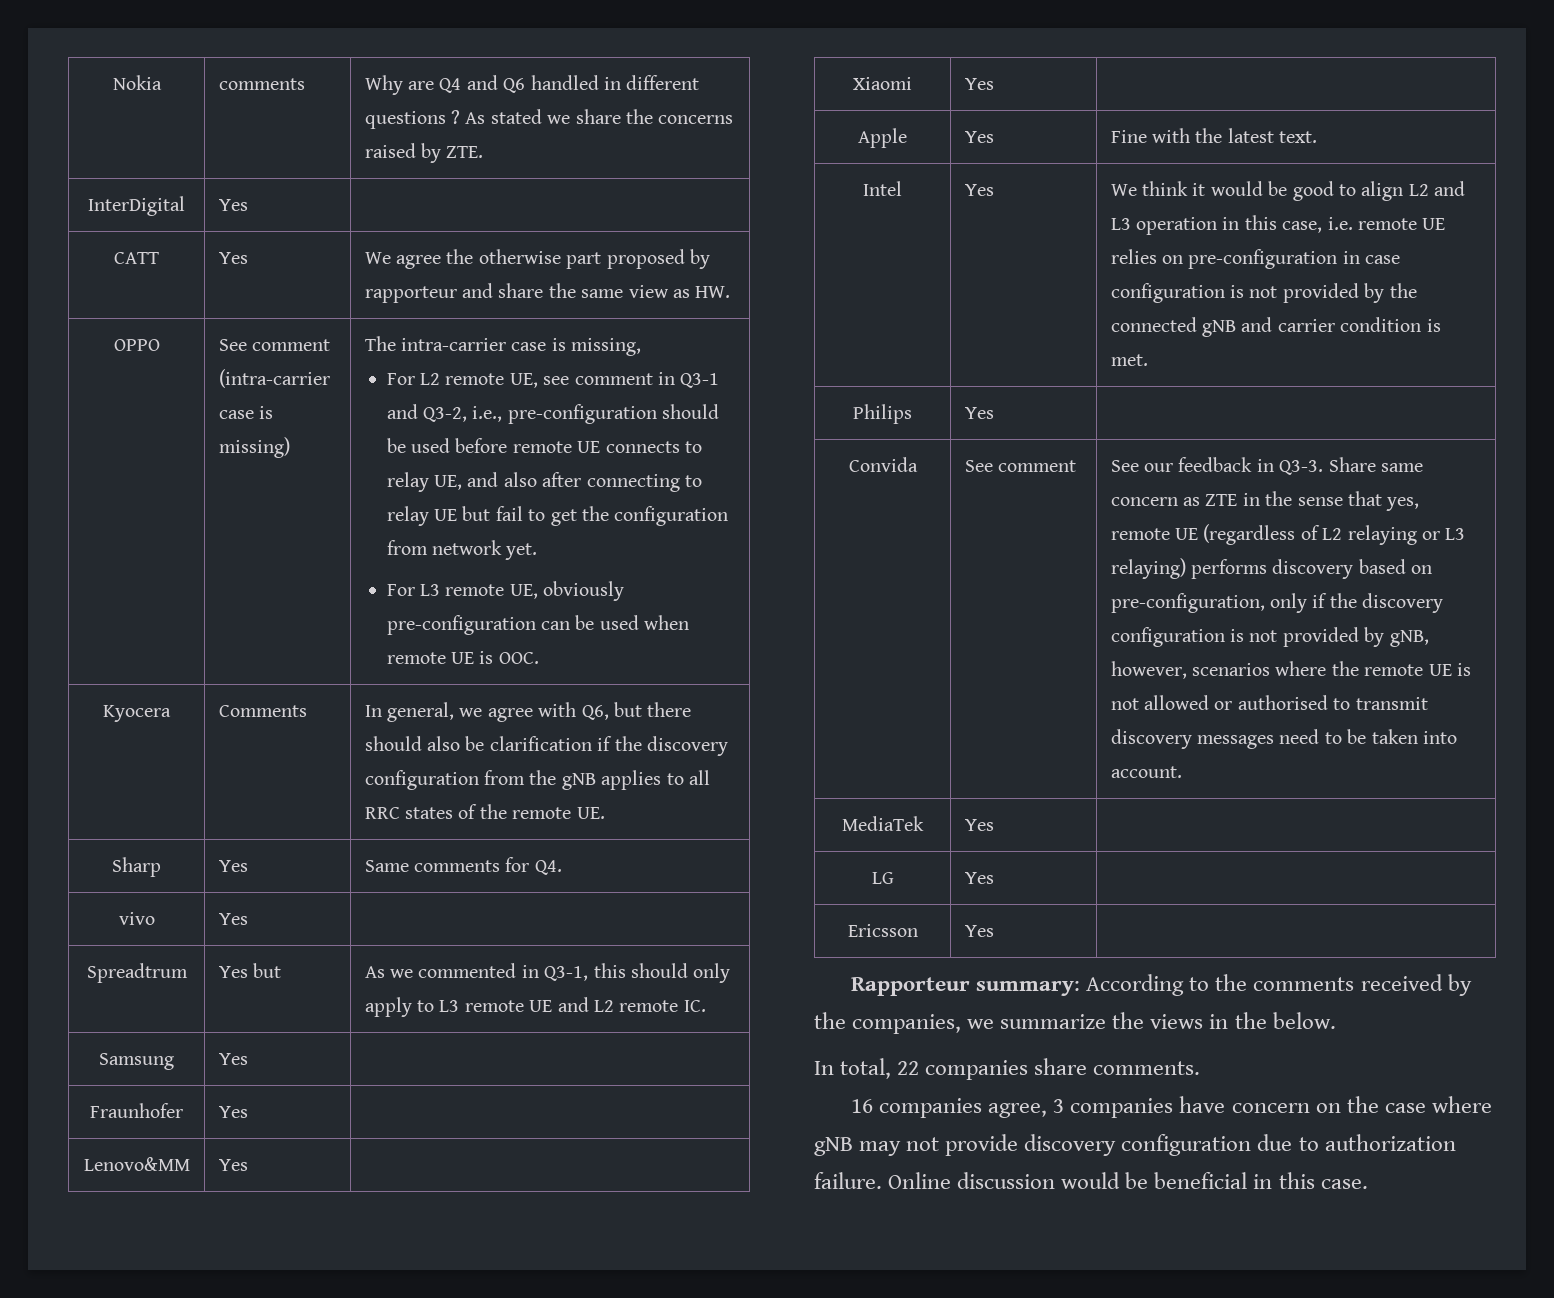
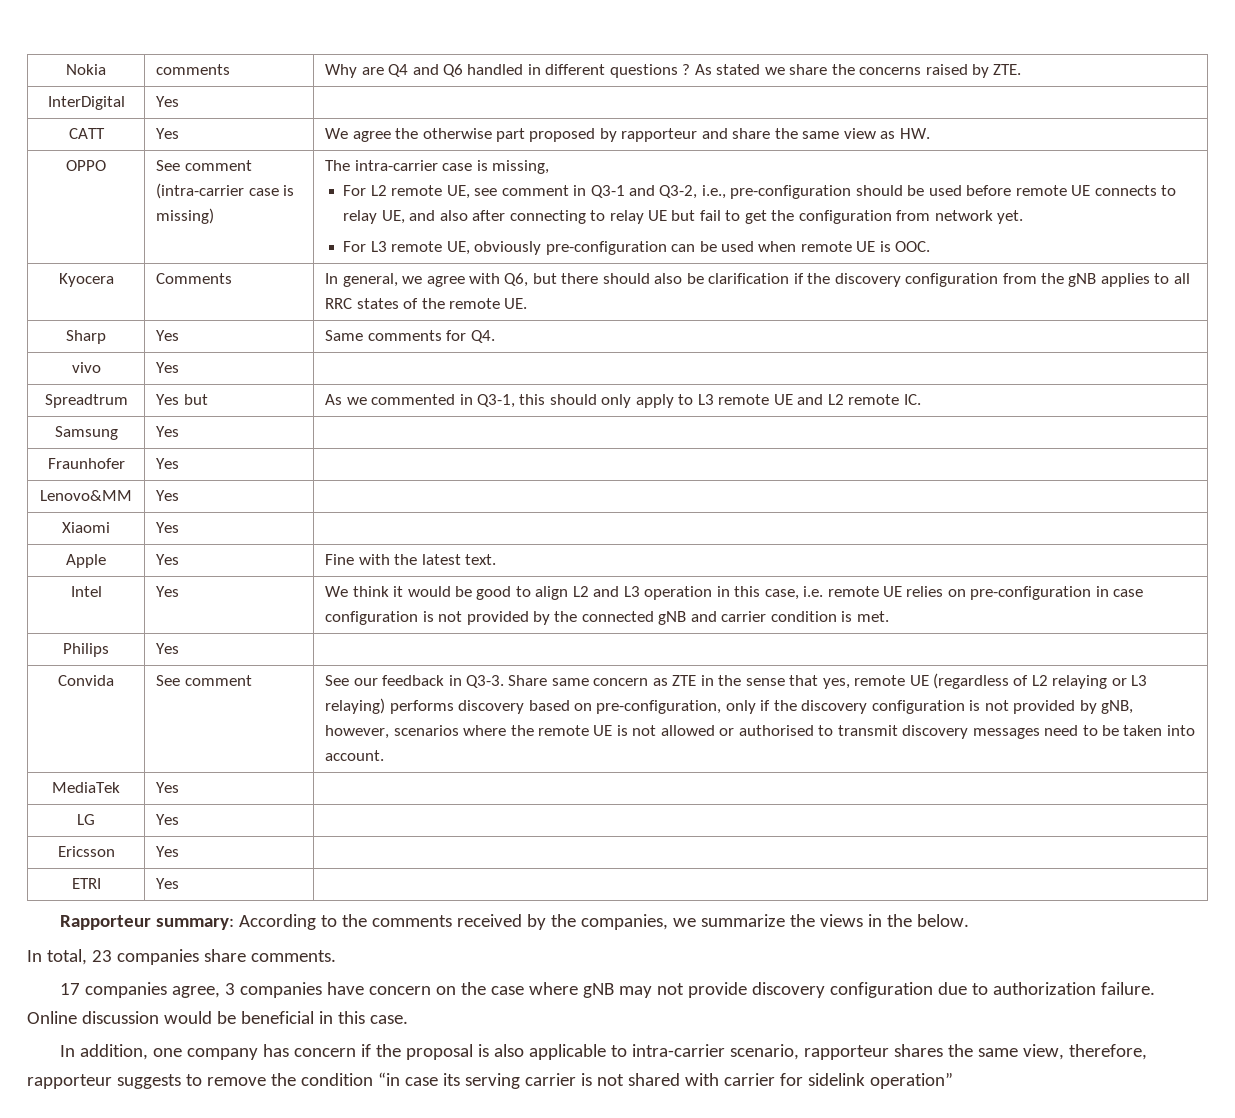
+ ETRI | Yes |
- In total, 22 companies share comments.
+ In total, 23 companies share comments.
- 16 companies agree, 3 companies have concern on the case where gNB may not provide discovery configuration due to authorization failure.
+ 17 companies agree, 3 companies have concern on the case where gNB may not provide discovery configuration due to authorization failure.
+ In addition, one company has concern if the proposal is also applicable to intra-carrier scenario, rapporteur shares the same view, therefore, rapporteur suggests to remove the condition “in case its serving carrier is not shared with carrier for sidelink operation”

